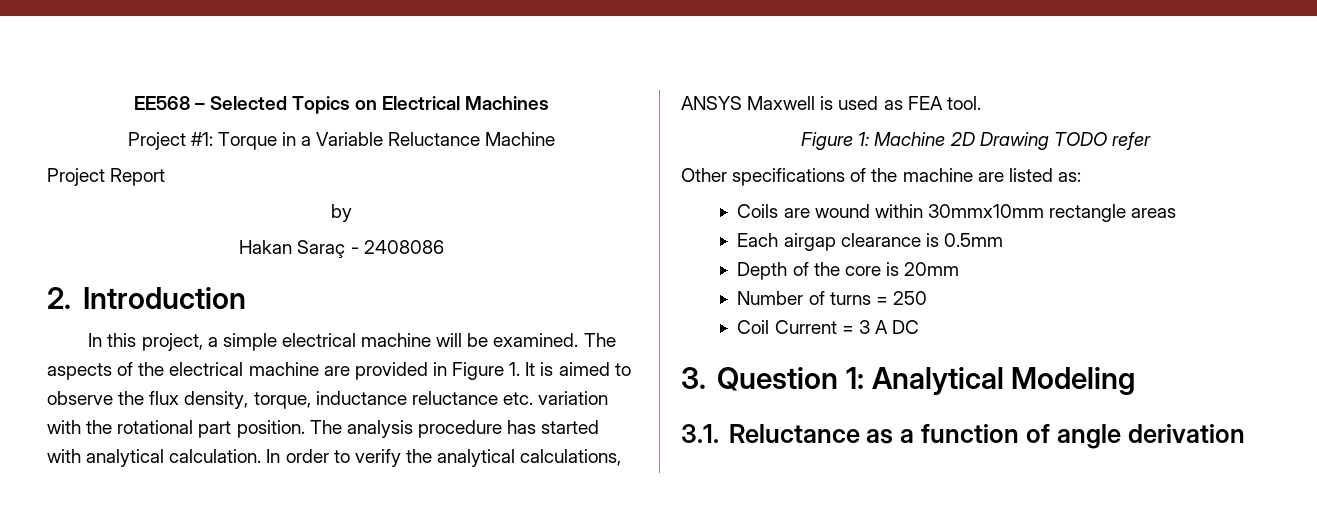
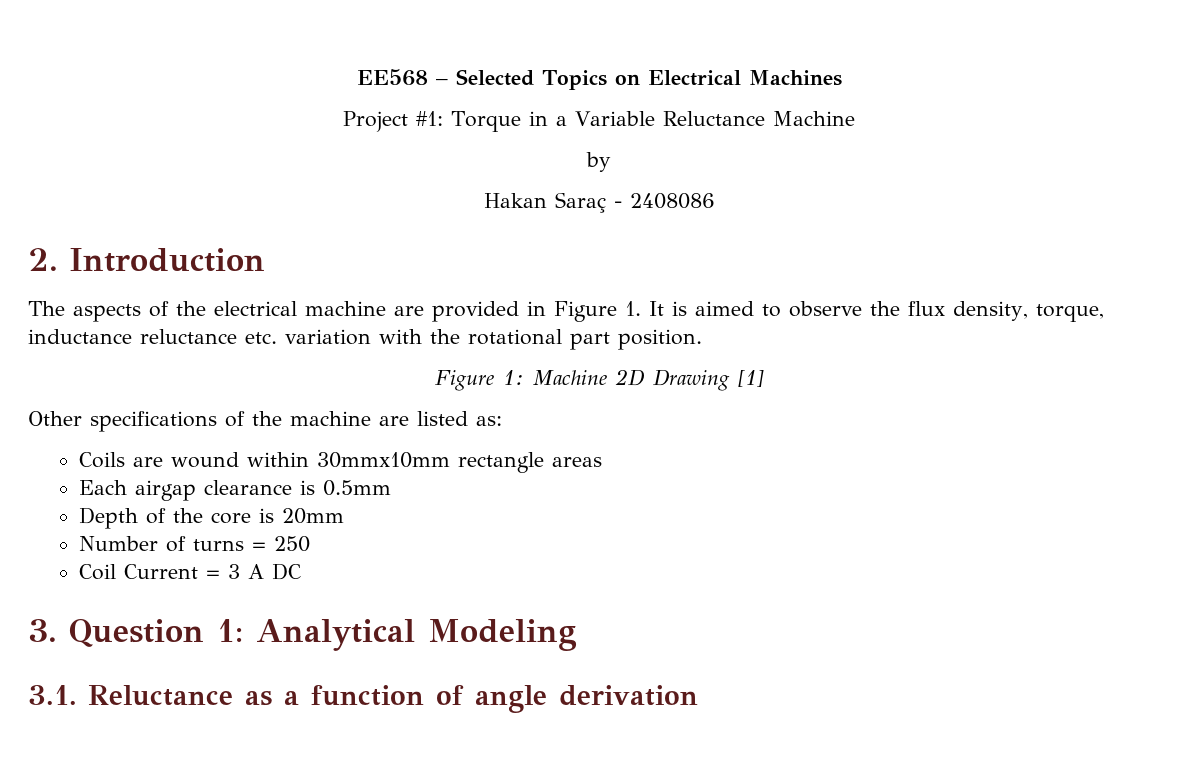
- Project Report
- In this project, a simple electrical machine will be examined.
- The analysis procedure has started with analytical calculation. In order to verify the analytical calculations, ANSYS Maxwell is used as FEA tool.
- Figure 1: Machine 2D Drawing TODO refer
+ Figure 1: Machine 2D Drawing [1]

